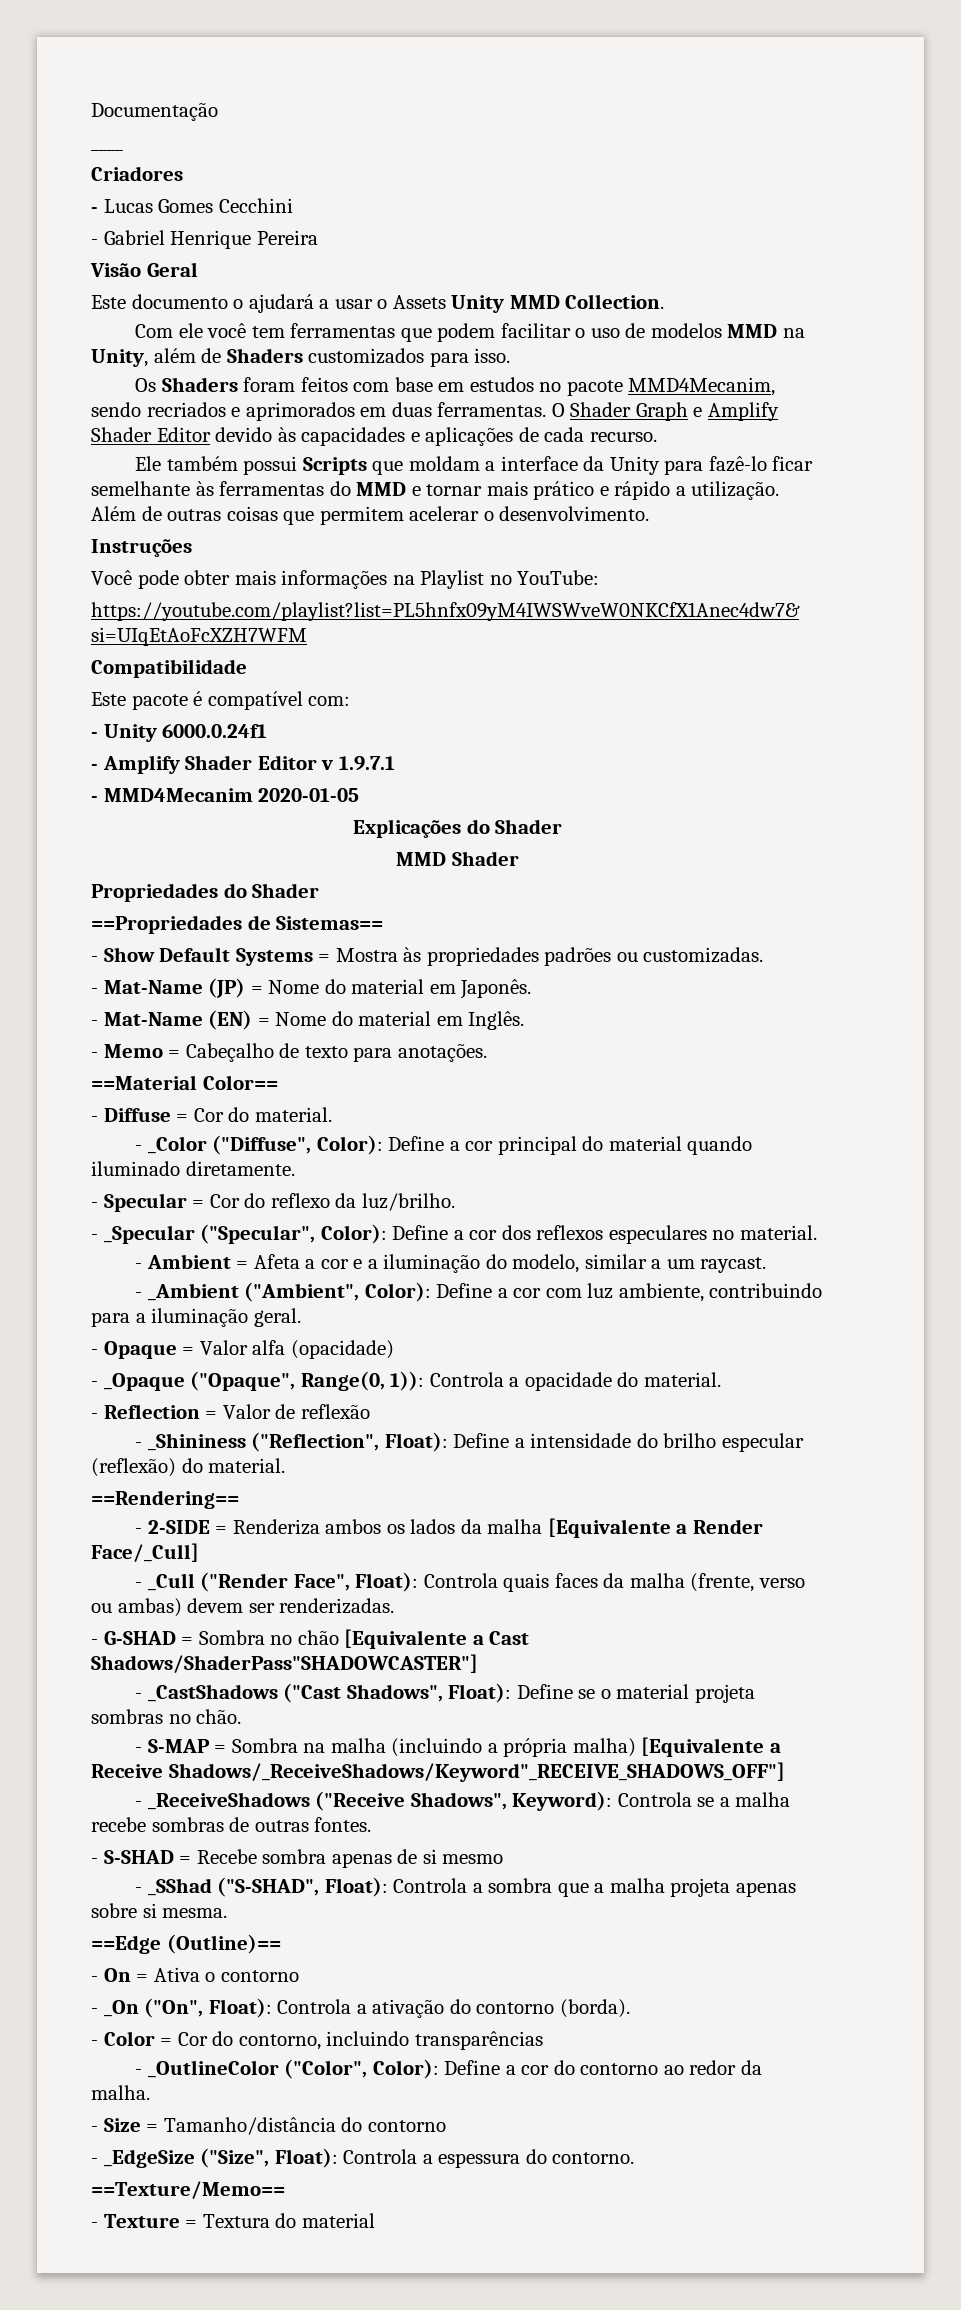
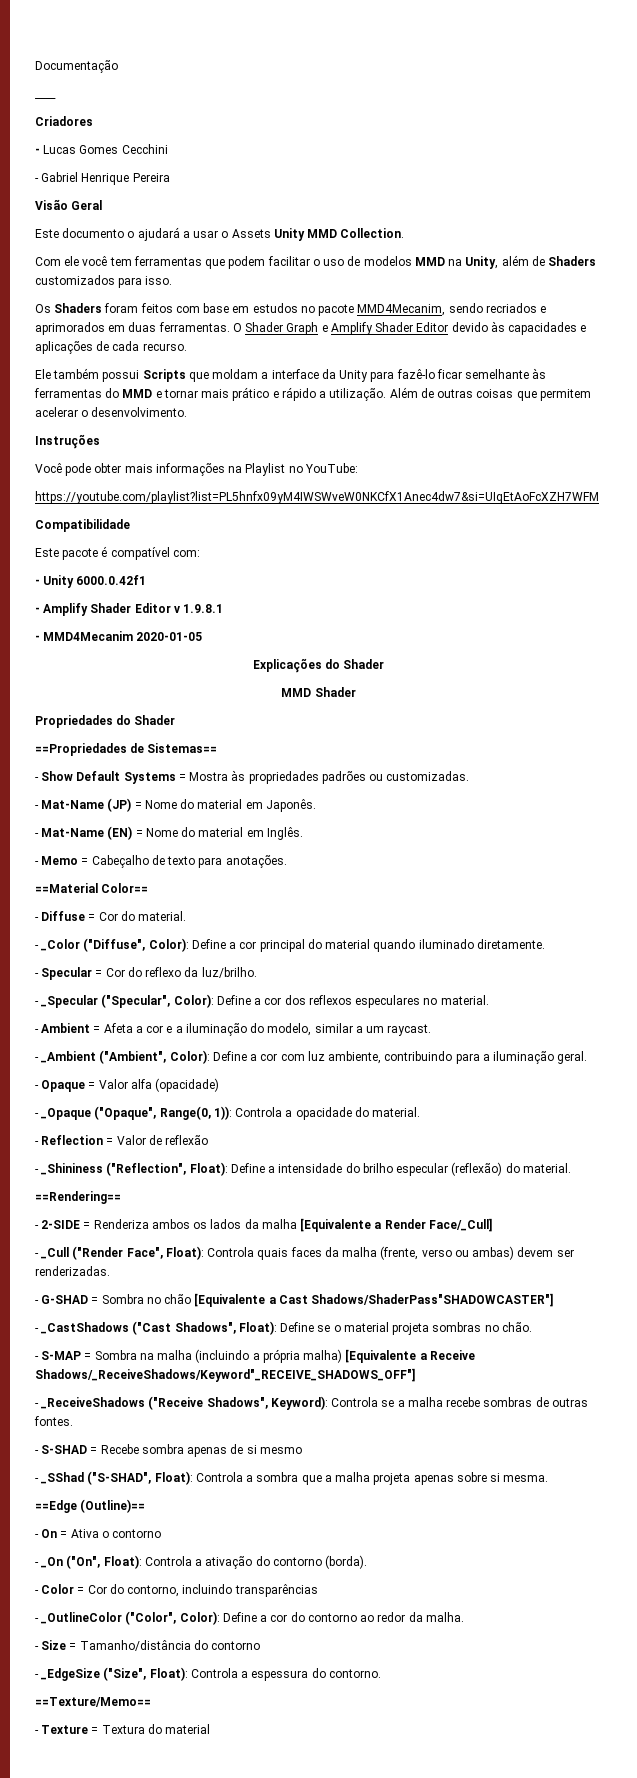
- - Unity 6000.0.24f1
+ - Unity 6000.0.42f1
- - Amplify Shader Editor v 1.9.7.1
+ - Amplify Shader Editor v 1.9.8.1

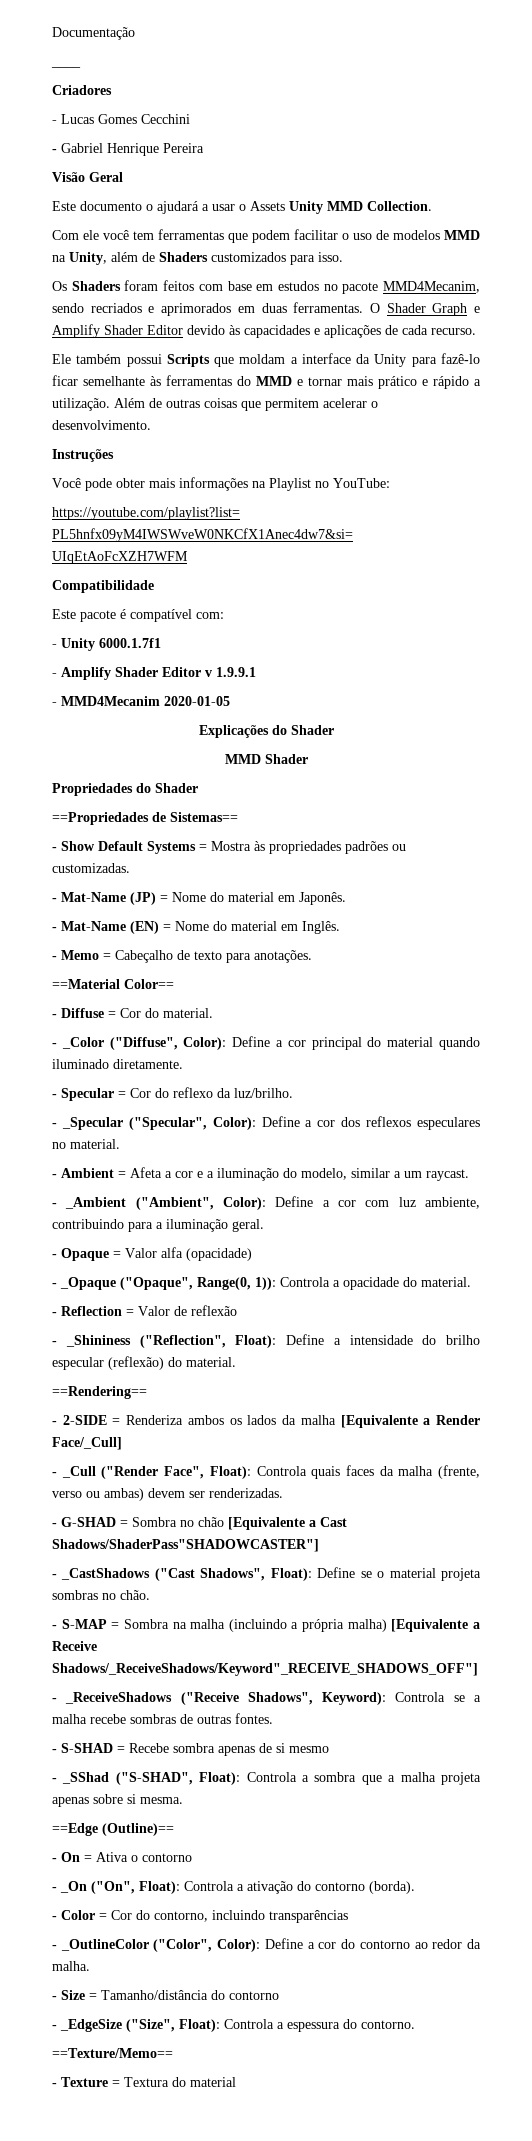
- - Unity 6000.0.42f1
+ - Unity 6000.1.7f1
- - Amplify Shader Editor v 1.9.8.1
+ - Amplify Shader Editor v 1.9.9.1

